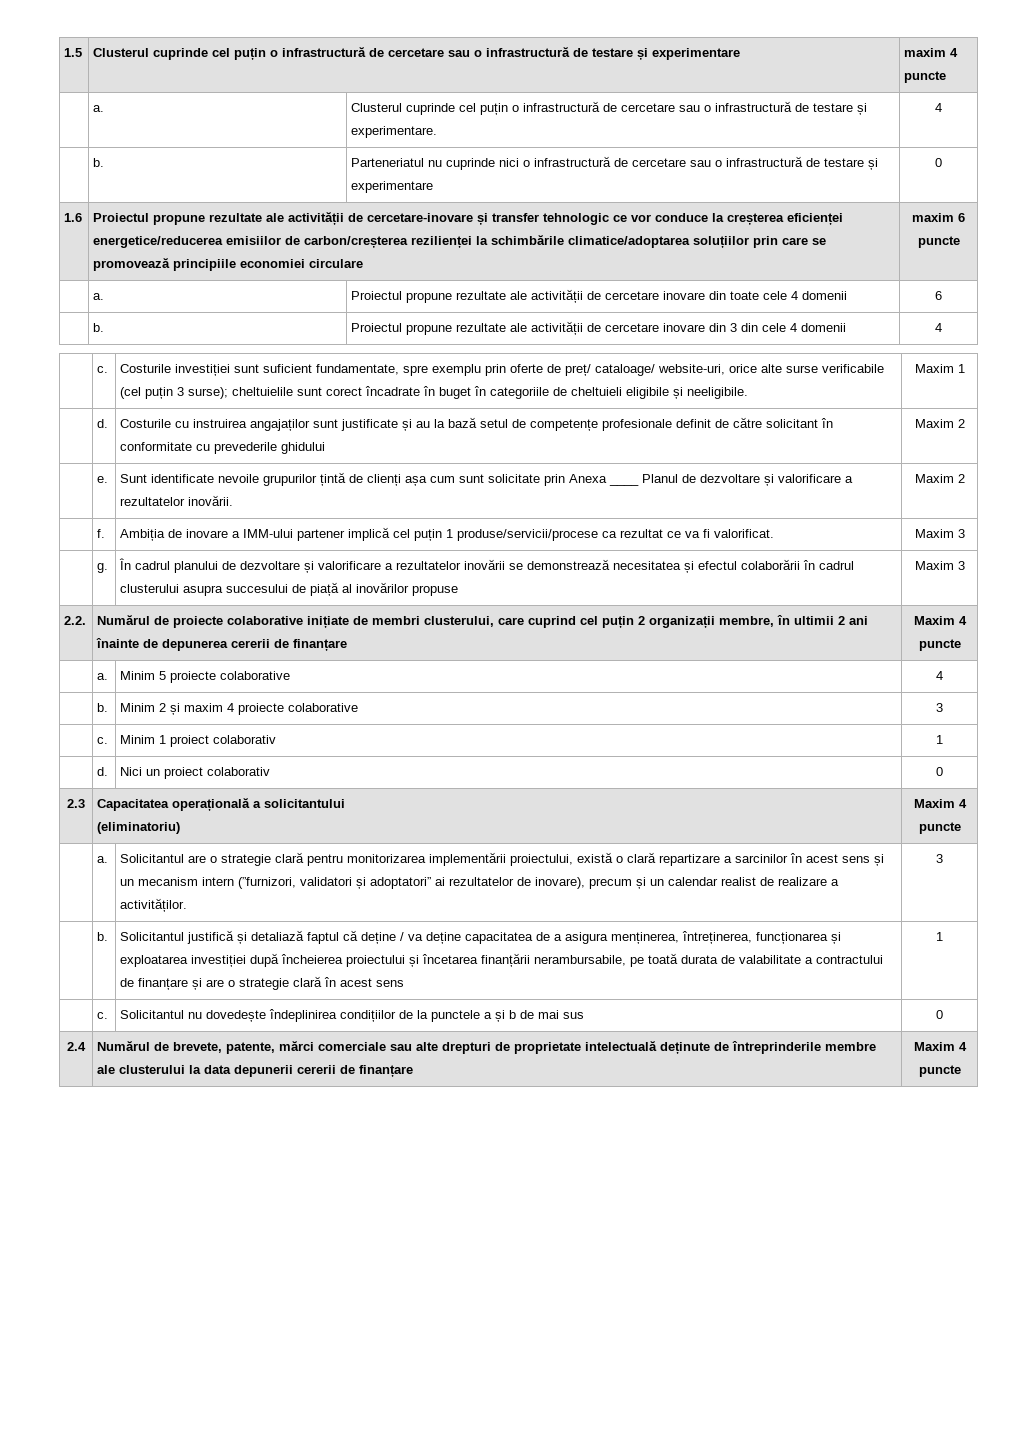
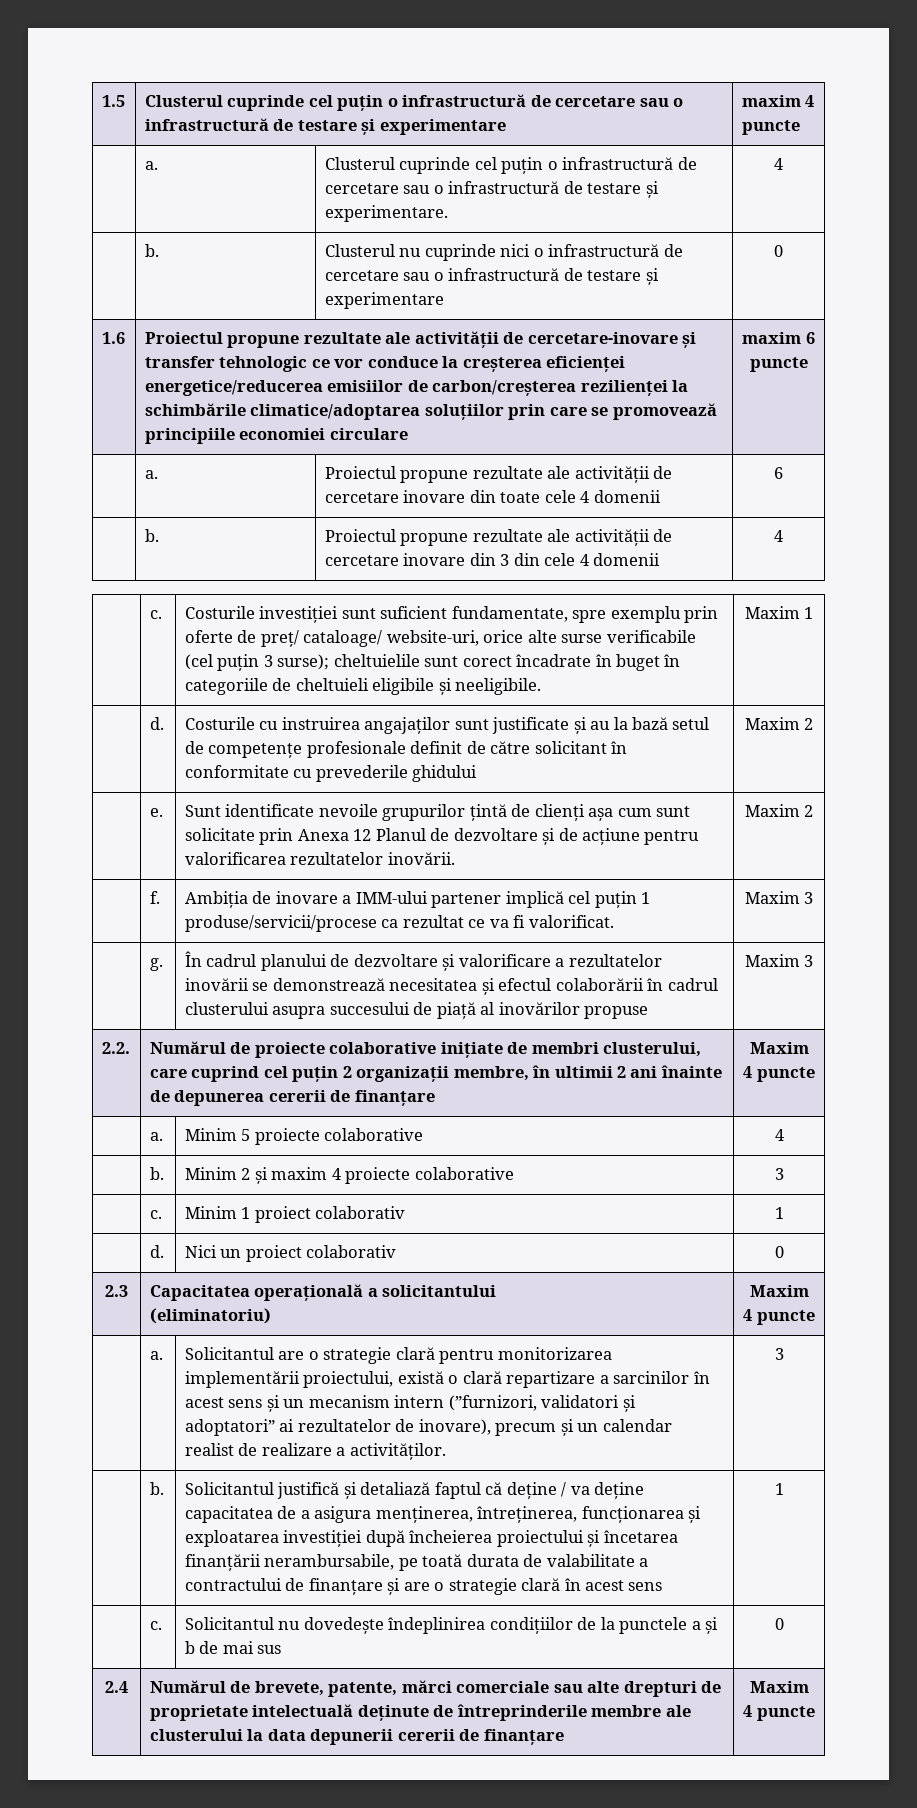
- | b. | Parteneriatul nu cuprinde nici o infrastructură de cercetare sau o infrastructură de testare și experimentare | 0
+ | b. | Clusterul nu cuprinde nici o infrastructură de cercetare sau o infrastructură de testare și experimentare | 0
- | e. | Sunt identificate nevoile grupurilor țintă de clienți așa cum sunt solicitate prin Anexa ____ Planul de dezvoltare și valorificare a rezultatelor inovării. | Maxim 2
+ | e. | Sunt identificate nevoile grupurilor țintă de clienți așa cum sunt solicitate prin Anexa 12 Planul de dezvoltare și de acțiune pentru valorificarea rezultatelor inovării. | Maxim 2

